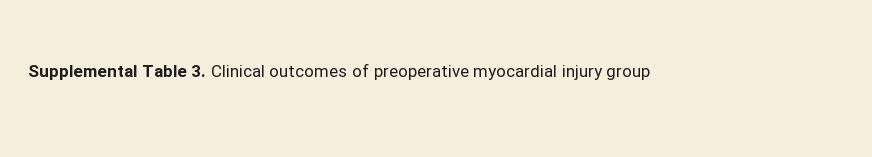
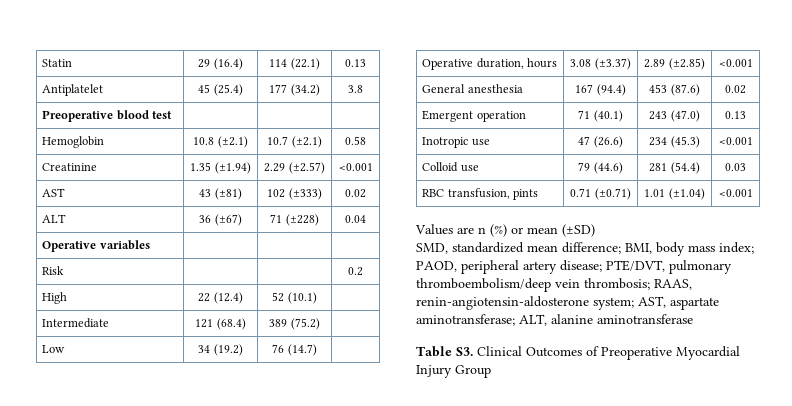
- Supplemental Table 3. Clinical outcomes of preoperative myocardial injury group
+ Statin | 29 (16.4) | 114 (22.1) | 0.13
+ Antiplatelet | 45 (25.4) | 177 (34.2) | 3.8
+ Preoperative blood test | | |
+ Hemoglobin | 10.8 (±2.1) | 10.7 (±2.1) | 0.58
+ Creatinine | 1.35 (±1.94) | 2.29 (±2.57) | <0.001
+ AST | 43 (±81) | 102 (±333) | 0.02
+ ALT | 36 (±67) | 71 (±228) | 0.04
+ Operative variables | | |
+ Risk | | | 0.2
+ High | 22 (12.4) | 52 (10.1) |
+ Intermediate | 121 (68.4) | 389 (75.2) |
+ Low | 34 (19.2) | 76 (14.7) |
+ Operative duration, hours | 3.08 (±3.37) | 2.89 (±2.85) | <0.001
+ General anesthesia | 167 (94.4) | 453 (87.6) | 0.02
+ Emergent operation | 71 (40.1) | 243 (47.0) | 0.13
+ Inotropic use | 47 (26.6) | 234 (45.3) | <0.001
+ Colloid use | 79 (44.6) | 281 (54.4) | 0.03
+ RBC transfusion, pints | 0.71 (±0.71) | 1.01 (±1.04) | <0.001
+ Values are n (%) or mean (±SD)
+ SMD, standardized mean difference; BMI, body mass index; PAOD, peripheral artery disease; PTE/DVT, pulmonary thromboembolism/deep vein thrombosis; RAAS, renin-angiotensin-aldosterone system; AST, aspartate aminotransferase; ALT, alanine aminotransferase
+ Table S3. Clinical Outcomes of Preoperative Myocardial Injury Group

